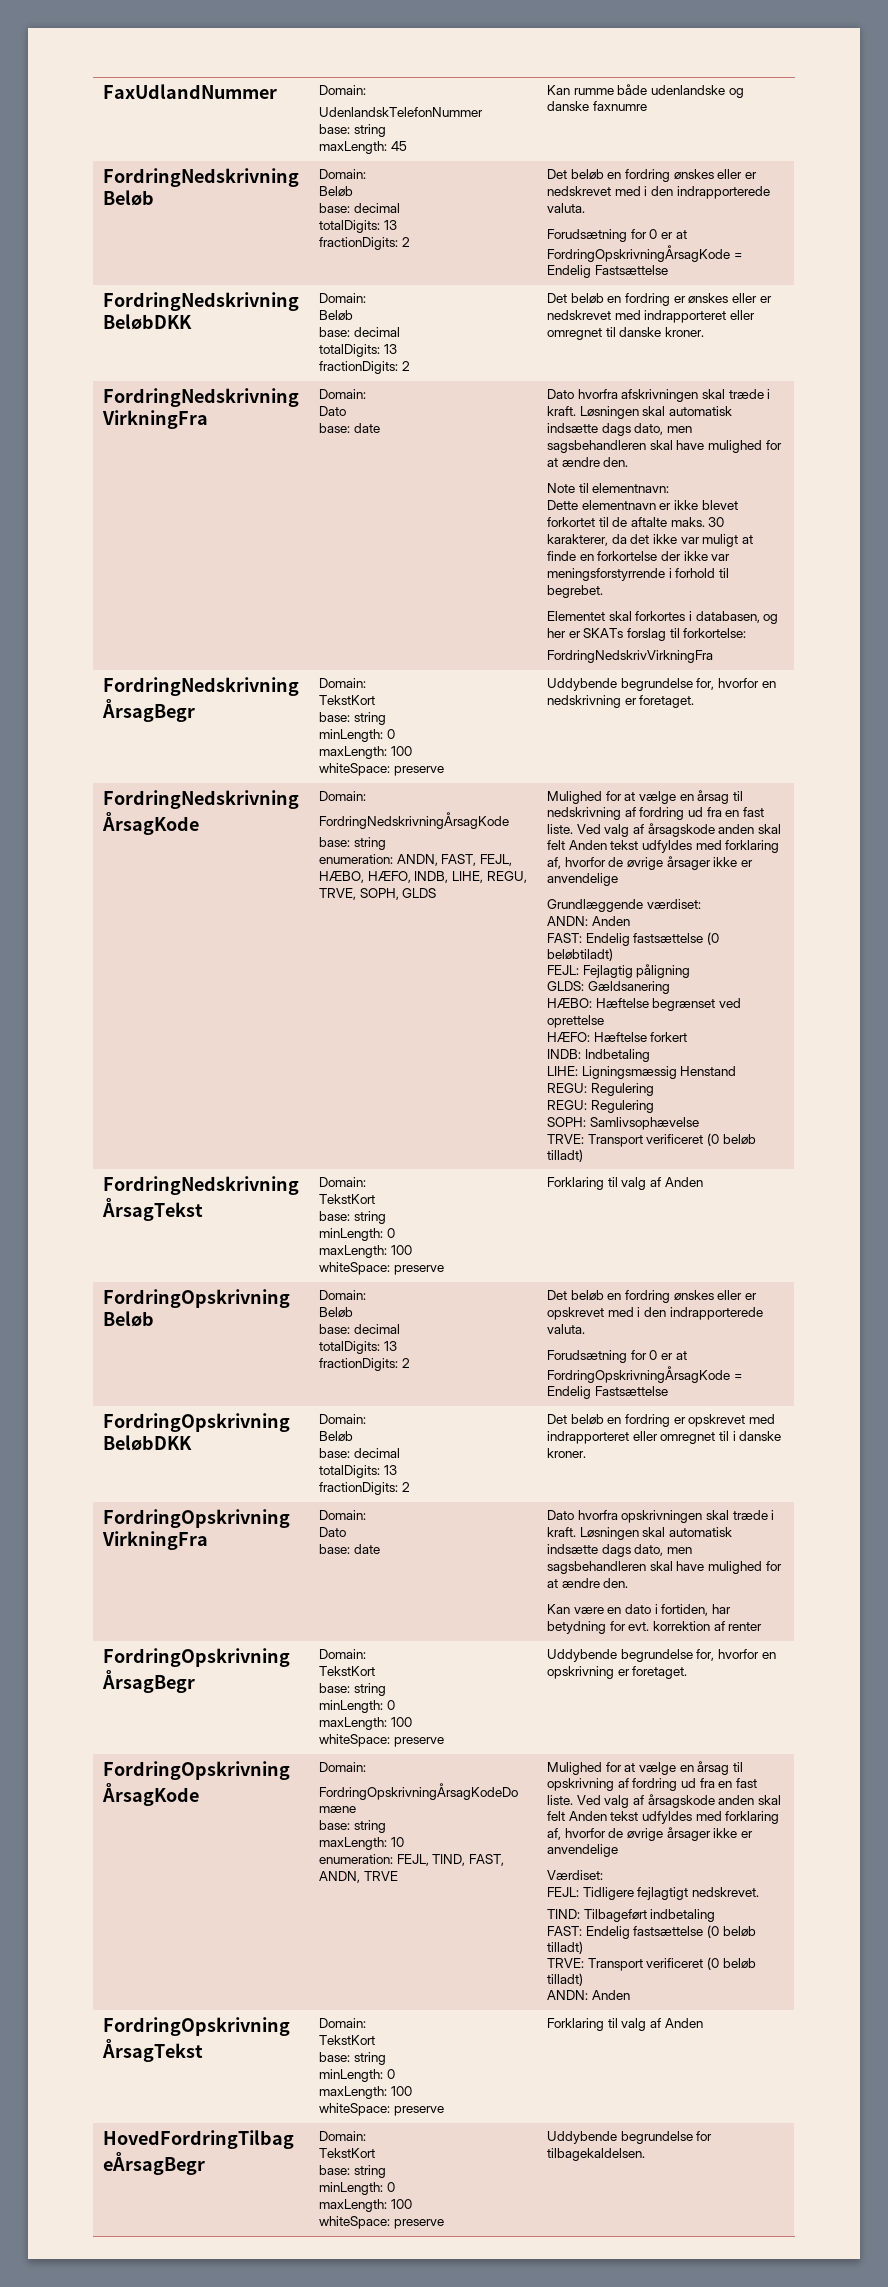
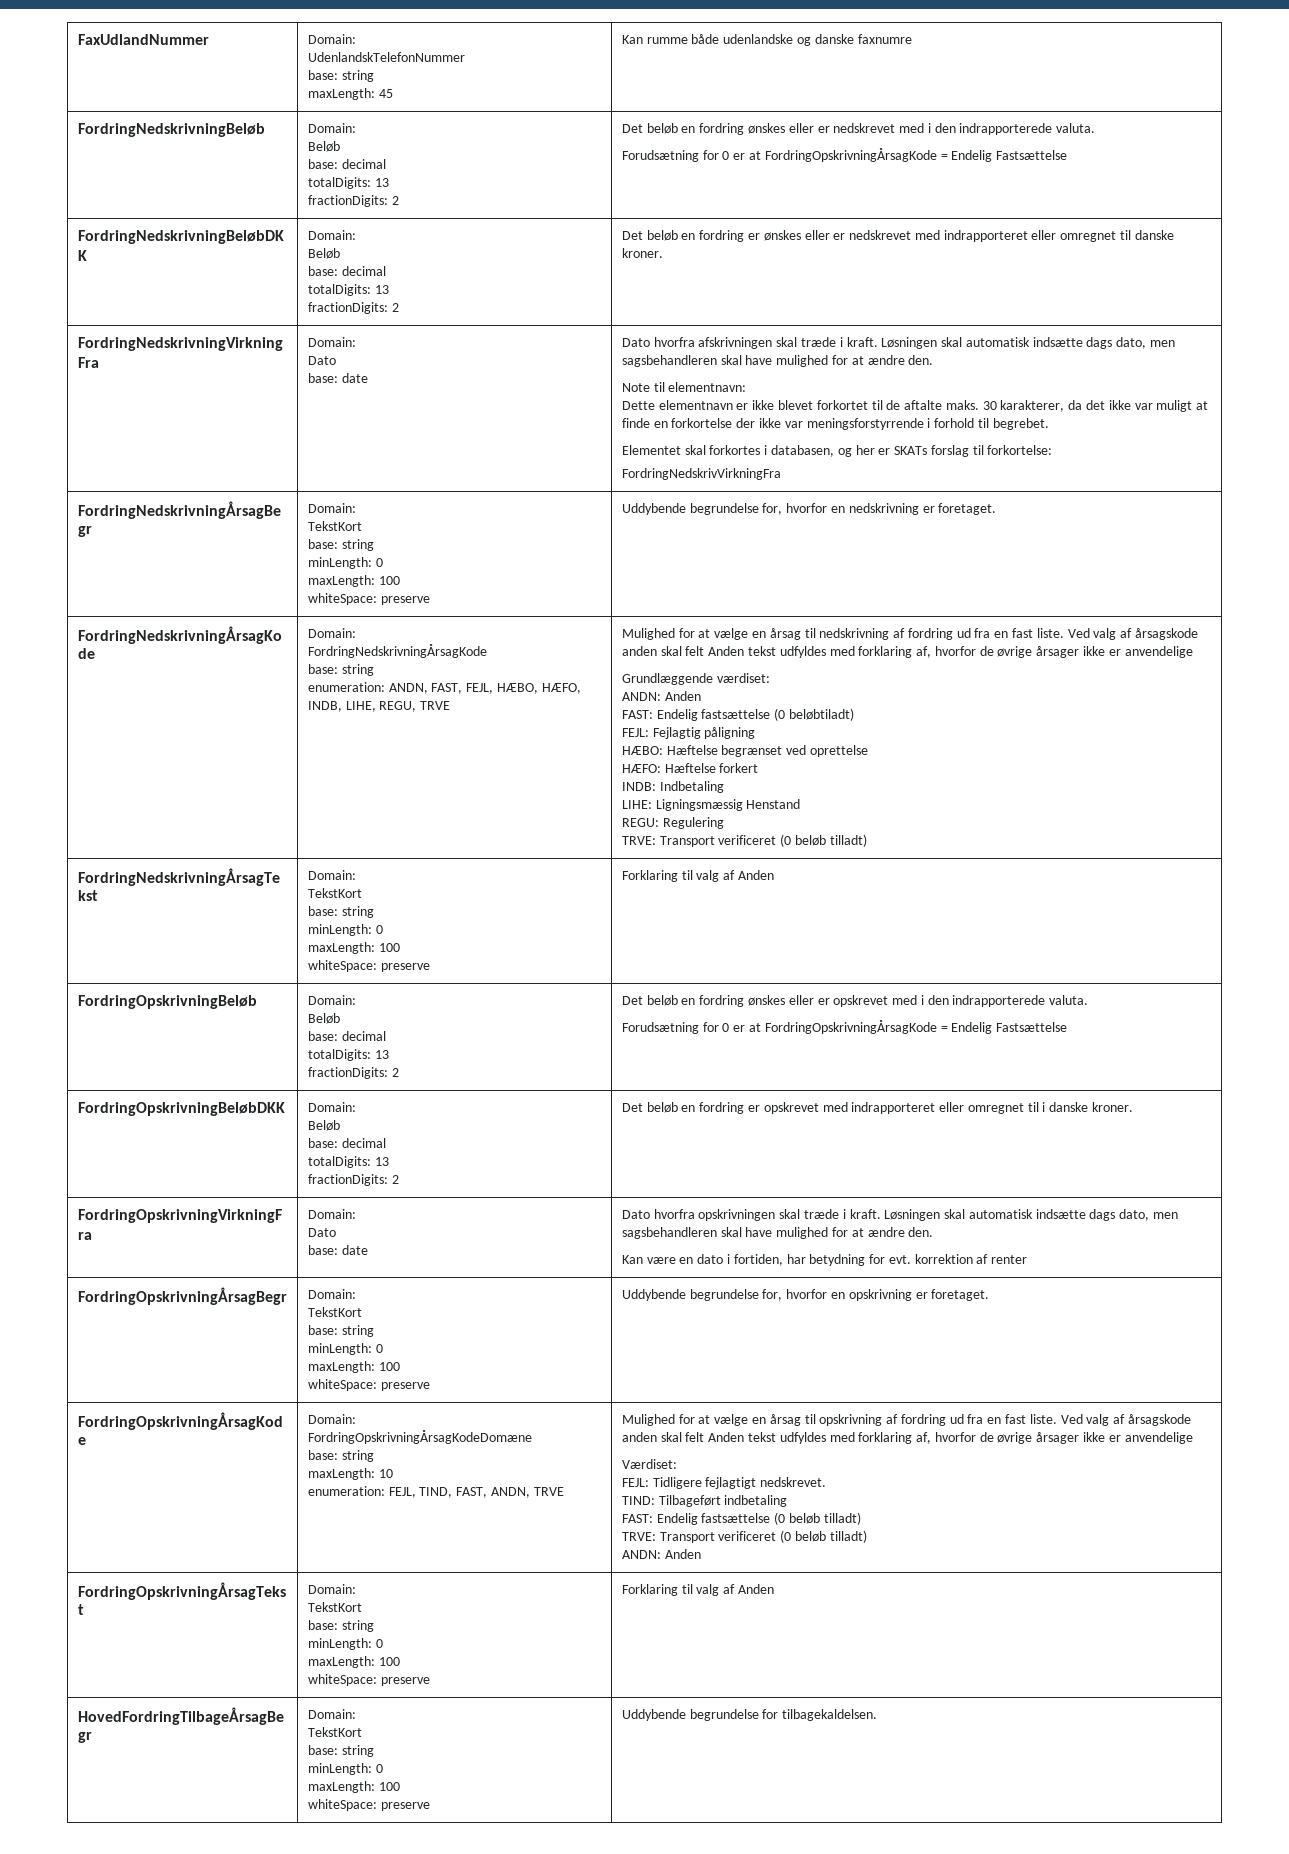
- enumeration: ANDN, FAST, FEJL, HÆBO, HÆFO, INDB, LIHE, REGU, TRVE, SOPH, GLDS
+ enumeration: ANDN, FAST, FEJL, HÆBO, HÆFO, INDB, LIHE, REGU, TRVE
- GLDS: Gældsanering
  LIHE: Ligningsmæssig Henstand
  REGU: Regulering
- REGU: Regulering
- SOPH: Samlivsophævelse

